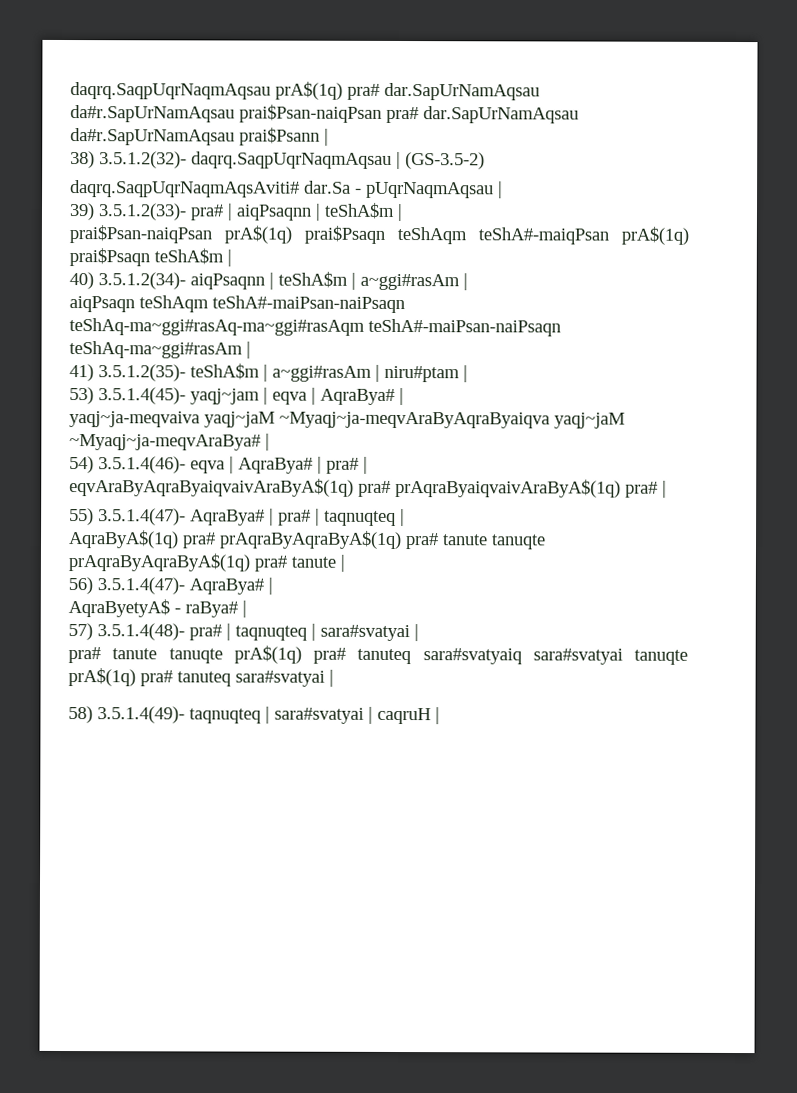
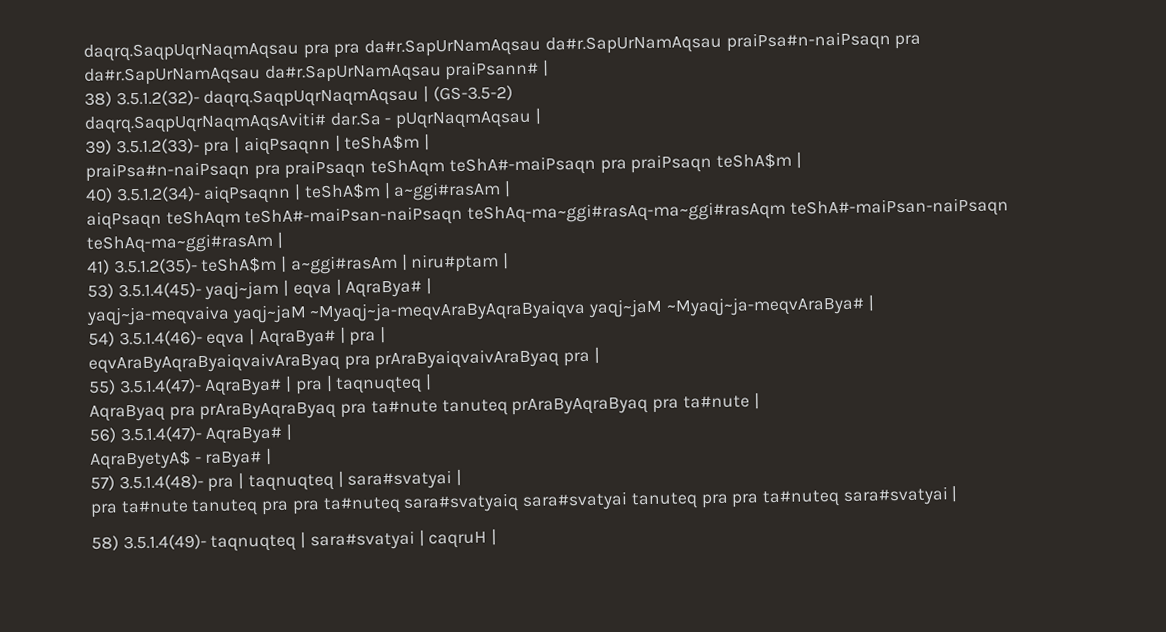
- daqrq.SaqpUqrNaqmAqsau prA$(1q) pra# dar.SapUrNamAqsau da#r.SapUrNamAqsau prai$Psan-naiqPsan pra# dar.SapUrNamAqsau da#r.SapUrNamAqsau prai$Psann |
+ daqrq.SaqpUqrNaqmAqsau pra pra da#r.SapUrNamAqsau da#r.SapUrNamAqsau praiPsa#n-naiPsaqn pra da#r.SapUrNamAqsau da#r.SapUrNamAqsau praiPsann# |
- 39) 3.5.1.2(33)- pra# | aiqPsaqnn | teShA$m |
+ 39) 3.5.1.2(33)- pra | aiqPsaqnn | teShA$m |
- prai$Psan-naiqPsan prA$(1q) prai$Psaqn teShAqm teShA#-maiqPsan prA$(1q) prai$Psaqn teShA$m |
+ praiPsa#n-naiPsaqn pra praiPsaqn teShAqm teShA#-maiPsaqn pra praiPsaqn teShA$m |
- 54) 3.5.1.4(46)- eqva | AqraBya# | pra# |
- eqvAraByAqraByaiqvaivAraByA$(1q) pra# prAqraByaiqvaivAraByA$(1q) pra# |
+ 54) 3.5.1.4(46)- eqva | AqraBya# | pra |
+ eqvAraByAqraByaiqvaivAraByaq pra prAraByaiqvaivAraByaq pra |
- 55) 3.5.1.4(47)- AqraBya# | pra# | taqnuqteq |
+ 55) 3.5.1.4(47)- AqraBya# | pra | taqnuqteq |
- AqraByA$(1q) pra# prAqraByAqraByA$(1q) pra# tanute tanuqte prAqraByAqraByA$(1q) pra# tanute |
+ AqraByaq pra prAraByAqraByaq pra ta#nute tanuteq prAraByAqraByaq pra ta#nute |
- 57) 3.5.1.4(48)- pra# | taqnuqteq | sara#svatyai |
+ 57) 3.5.1.4(48)- pra | taqnuqteq | sara#svatyai |
- pra# tanute tanuqte prA$(1q) pra# tanuteq sara#svatyaiq sara#svatyai tanuqte prA$(1q) pra# tanuteq sara#svatyai |
+ pra ta#nute tanuteq pra pra ta#nuteq sara#svatyaiq sara#svatyai tanuteq pra pra ta#nuteq sara#svatyai |

